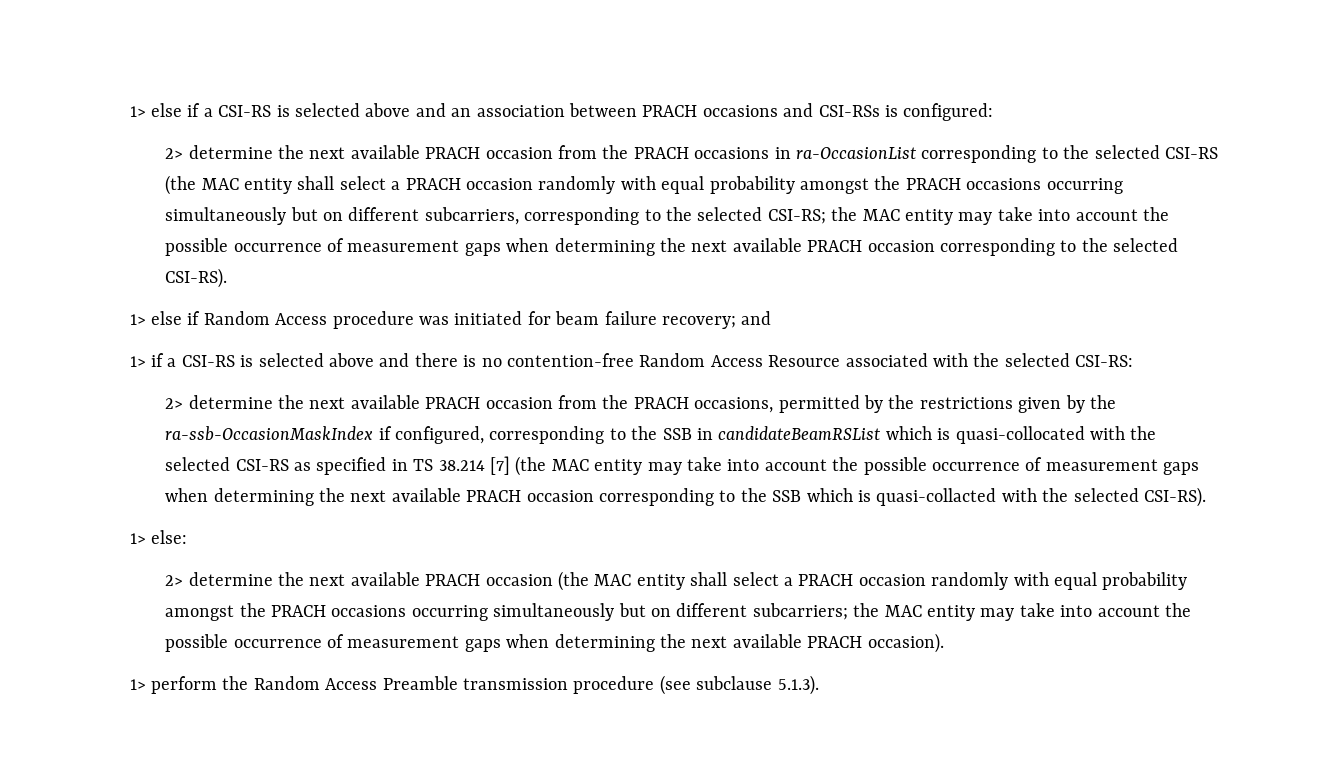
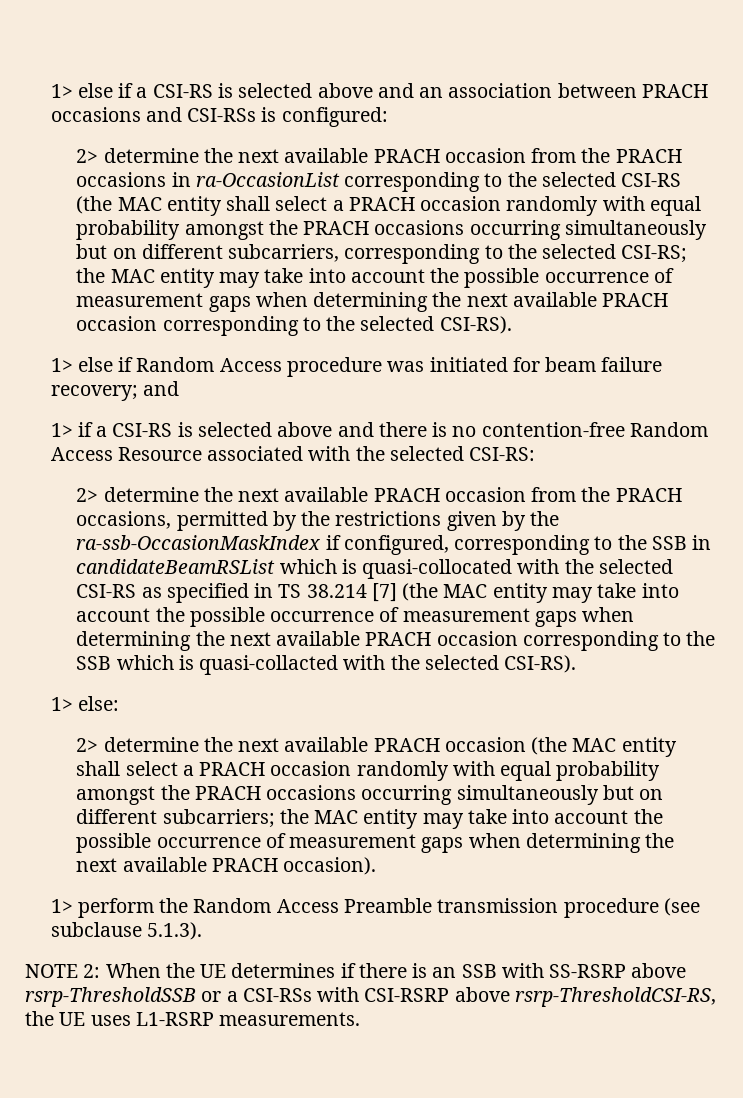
+ NOTE 2: When the UE determines if there is an SSB with SS-RSRP above rsrp-ThresholdSSB or a CSI-RSs with CSI-RSRP above rsrp-ThresholdCSI-RS, the UE uses L1-RSRP measurements.

